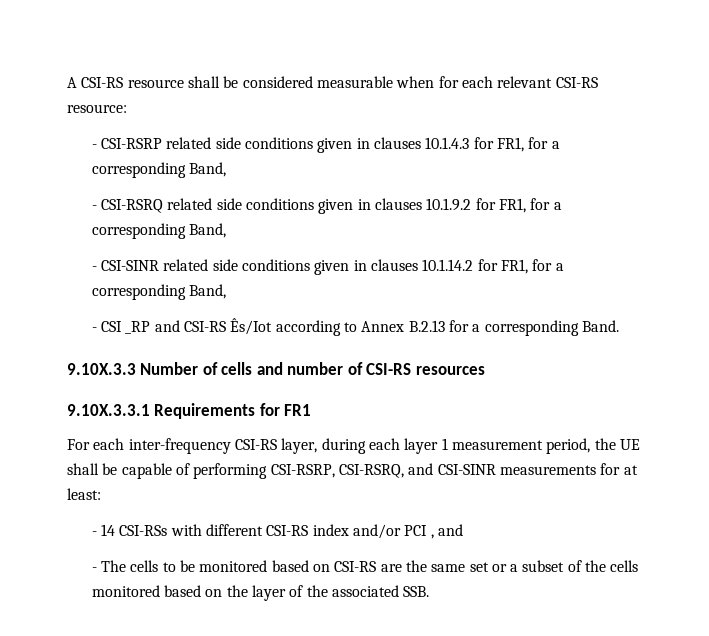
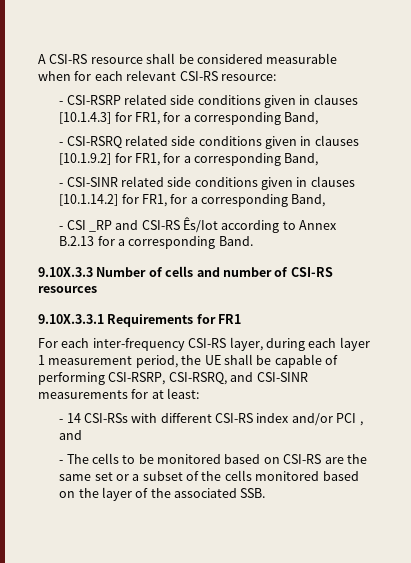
- - CSI-RSRP related side conditions given in clauses 10.1.4.3 for FR1, for a corresponding Band,
+ - CSI-RSRP related side conditions given in clauses [10.1.4.3] for FR1, for a corresponding Band,
- - CSI-RSRQ related side conditions given in clauses 10.1.9.2 for FR1, for a corresponding Band,
+ - CSI-RSRQ related side conditions given in clauses [10.1.9.2] for FR1, for a corresponding Band,
- - CSI-SINR related side conditions given in clauses 10.1.14.2 for FR1, for a corresponding Band,
+ - CSI-SINR related side conditions given in clauses [10.1.14.2] for FR1, for a corresponding Band,

